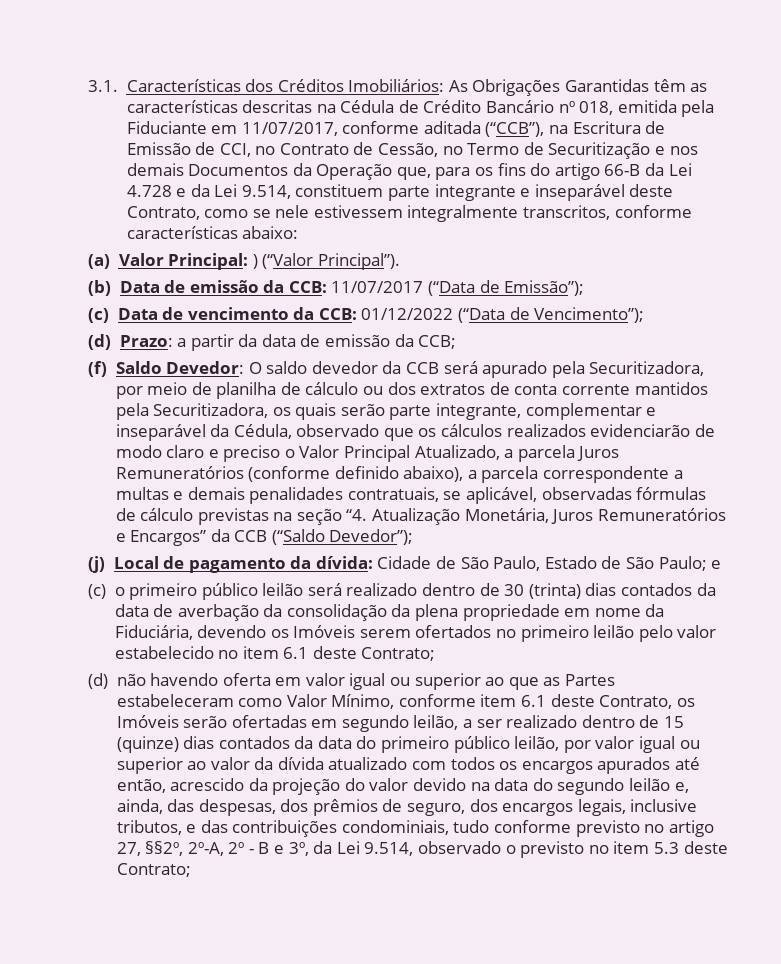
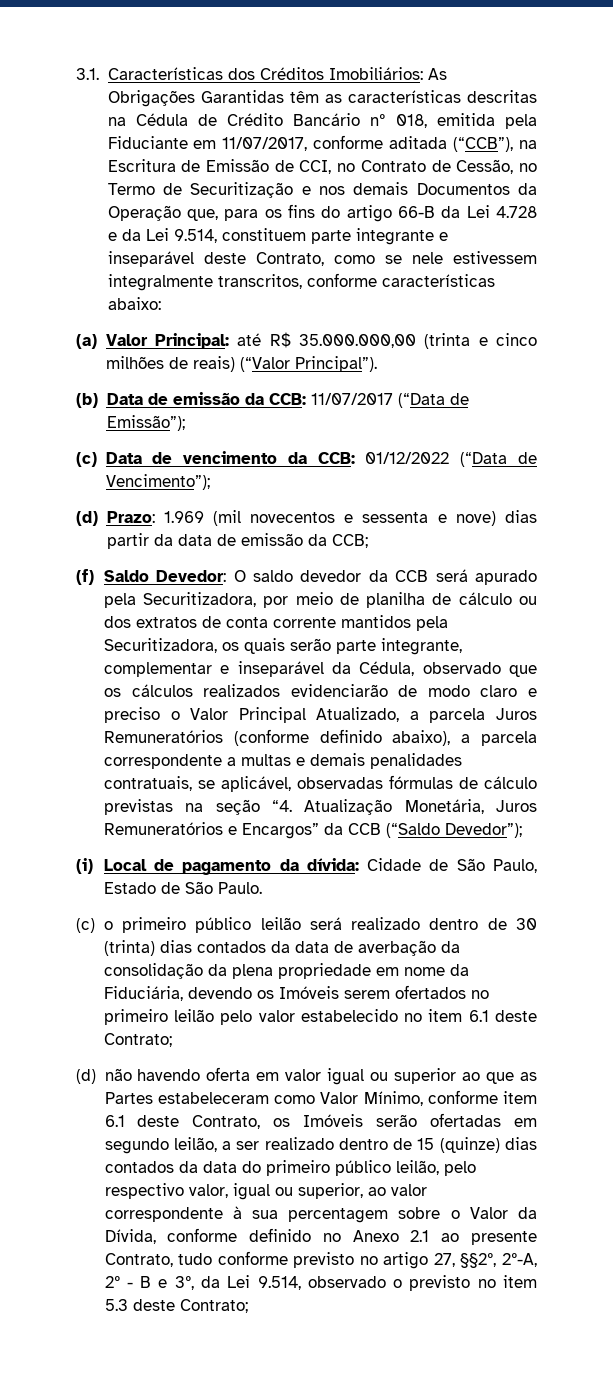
- (a) Valor Principal: ) (“Valor Principal”).
+ (a) Valor Principal: até R$ 35.000.000,00 (trinta e cinco milhões de reais) (“Valor Principal”).
- (d) Prazo: a partir da data de emissão da CCB;
+ (d) Prazo: 1.969 (mil novecentos e sessenta e nove) dias partir da data de emissão da CCB;
- (j) Local de pagamento da dívida: Cidade de São Paulo, Estado de São Paulo; e
+ (i) Local de pagamento da dívida: Cidade de São Paulo, Estado de São Paulo.
- (d) não havendo oferta em valor igual ou superior ao que as Partes estabeleceram como Valor Mínimo, conforme item 6.1 deste Contrato, os Imóveis serão ofertadas em segundo leilão, a ser realizado dentro de 15 (quinze) dias contados da data do primeiro público leilão, por valor igual ou superior ao valor da dívida atualizado com todos os encargos apurados até então, acrescido da projeção do valor devido na data do segundo leilão e, ainda, das despesas, dos prêmios de seguro, dos encargos legais, inclusive tributos, e das contribuições condominiais, tudo conforme previsto no artigo 27, §§2º, 2º-A, 2º - B e 3º, da Lei 9.514, observado o previsto no item 5.3 deste Contrato;
+ (d) não havendo oferta em valor igual ou superior ao que as Partes estabeleceram como Valor Mínimo, conforme item 6.1 deste Contrato, os Imóveis serão ofertadas em segundo leilão, a ser realizado dentro de 15 (quinze) dias contados da data do primeiro público leilão, pelo respectivo valor, igual ou superior, ao valor correspondente à sua percentagem sobre o Valor da Dívida, conforme definido no Anexo 2.1 ao presente Contrato, tudo conforme previsto no artigo 27, §§2º, 2º-A, 2º - B e 3º, da Lei 9.514, observado o previsto no item 5.3 deste Contrato;

